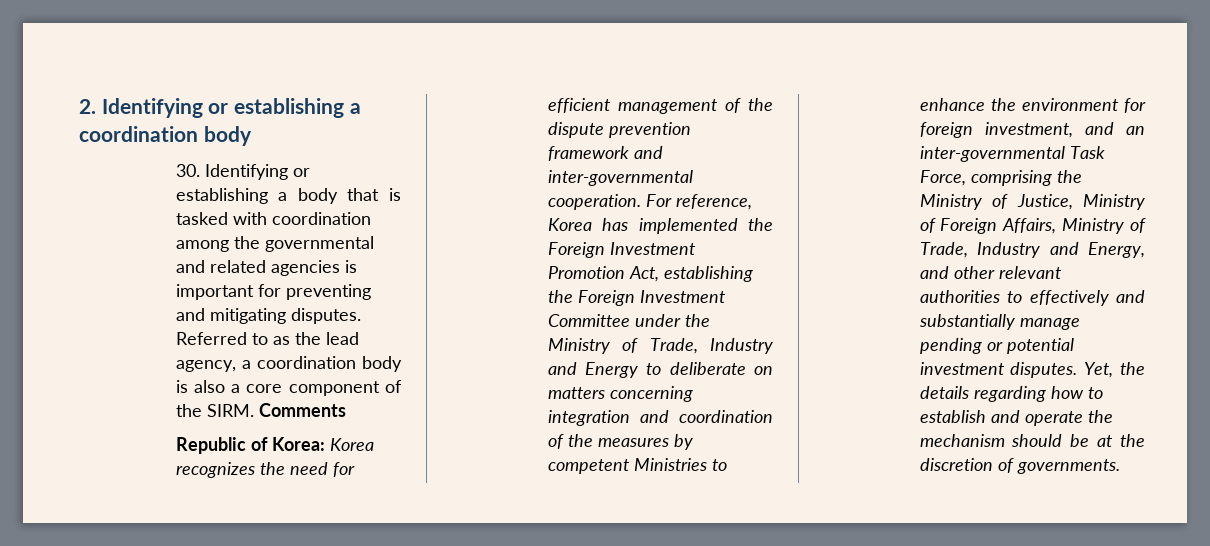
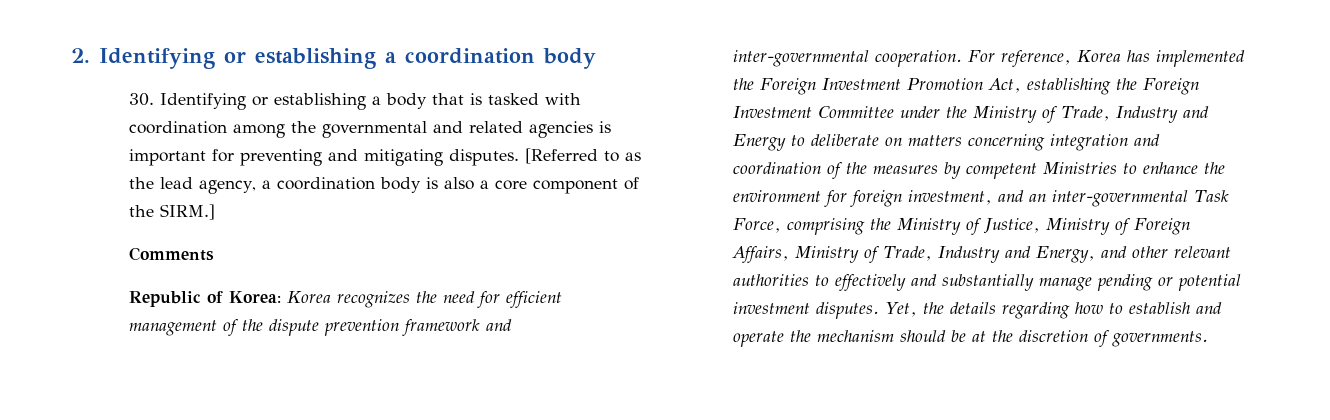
- Referred to as the lead agency, a coordination body is also a core component of the SIRM. Comments
+ [Referred to as the lead agency, a coordination body is also a core component of the SIRM.]
+ Comments

